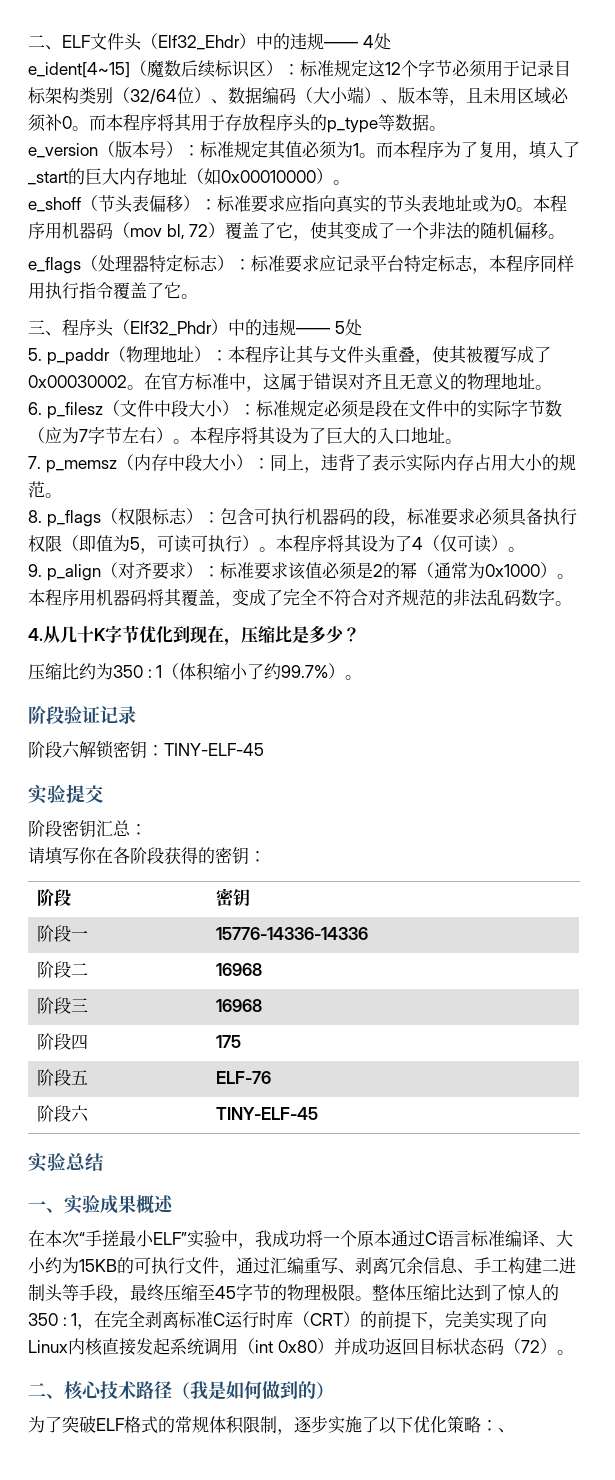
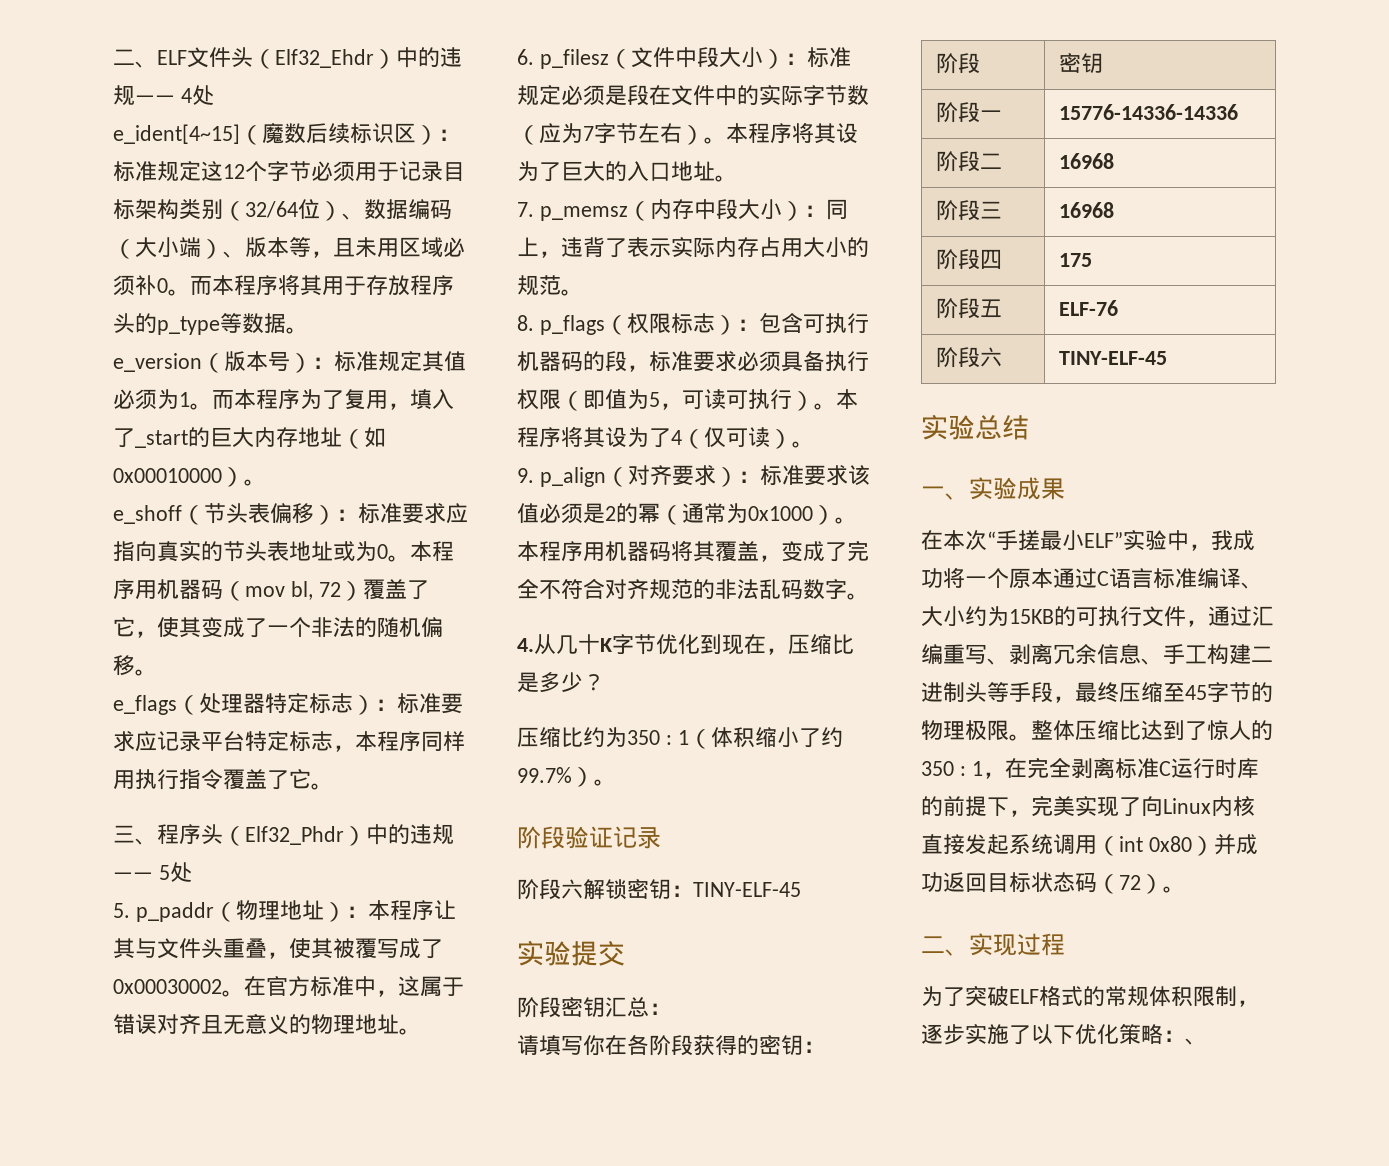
- 一、实验成果概述
+ 一、实验成果
- 整体压缩比达到了惊人的350 : 1，在完全剥离标准C运行时库（CRT）的前提下，完美实现了向Linux内核直接发起系统调用（int 0x80）并成功返回目标状态码（72）。
+ 整体压缩比达到了惊人的350 : 1，在完全剥离标准C运行时库的前提下，完美实现了向Linux内核直接发起系统调用（int 0x80）并成功返回目标状态码（72）。
- 二、核心技术路径（我是如何做到的）
+ 二、实现过程

